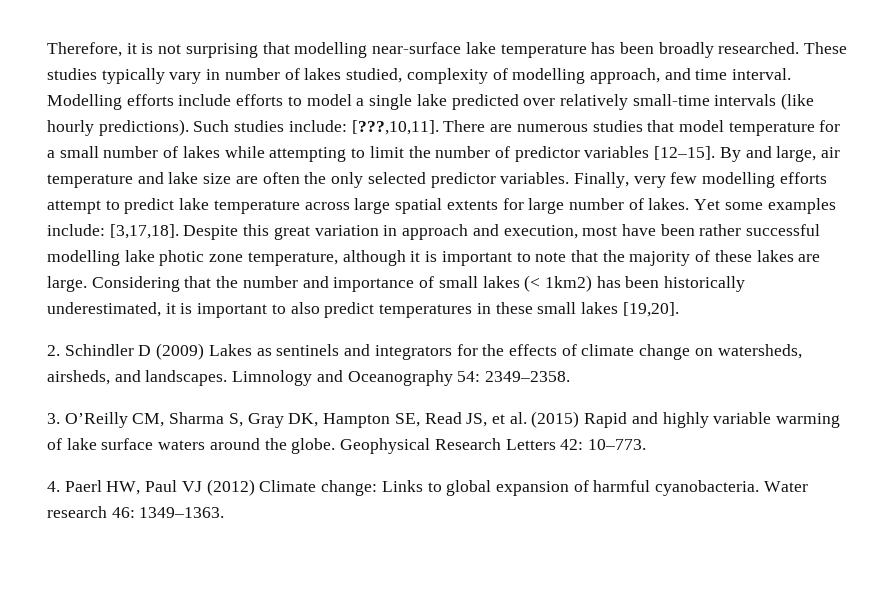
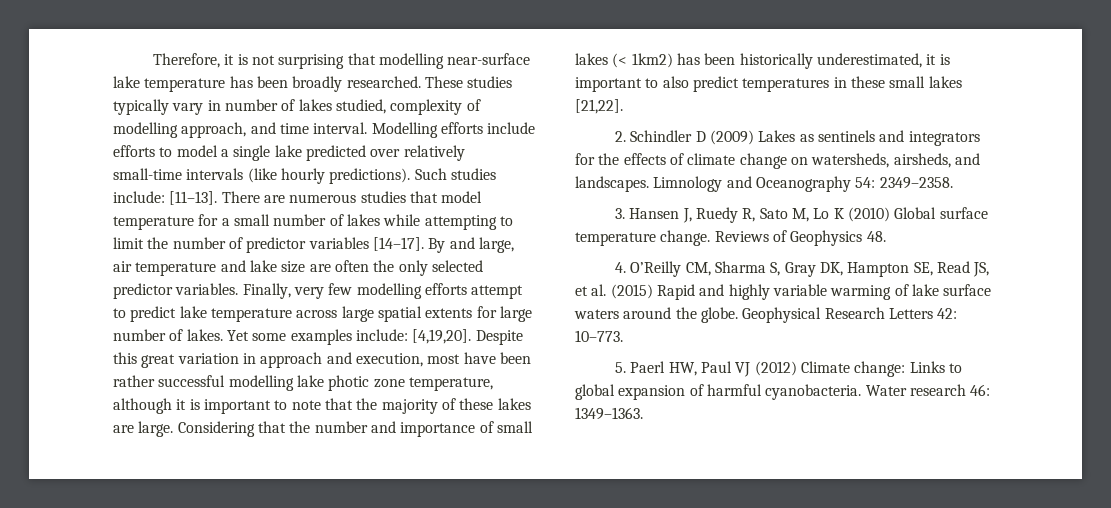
- Such studies include: [???,10,11].
+ Such studies include: [11–13].
- There are numerous studies that model temperature for a small number of lakes while attempting to limit the number of predictor variables [12–15].
+ There are numerous studies that model temperature for a small number of lakes while attempting to limit the number of predictor variables [14–17].
- Yet some examples include: [3,17,18].
+ Yet some examples include: [4,19,20].
- Considering that the number and importance of small lakes (< 1km2) has been historically underestimated, it is important to also predict temperatures in these small lakes [19,20].
+ Considering that the number and importance of small lakes (< 1km2) has been historically underestimated, it is important to also predict temperatures in these small lakes [21,22].
- 3. O’Reilly CM, Sharma S, Gray DK, Hampton SE, Read JS, et al. (2015) Rapid and highly variable warming of lake surface waters around the globe.
+ 3. Hansen J, Ruedy R, Sato M, Lo K (2010) Global surface temperature change. Reviews of Geophysics 48.
+ 4. O’Reilly CM, Sharma S, Gray DK, Hampton SE, Read JS, et al. (2015) Rapid and highly variable warming of lake surface waters around the globe.
- 4. Paerl HW, Paul VJ (2012) Climate change: Links to global expansion of harmful cyanobacteria.
+ 5. Paerl HW, Paul VJ (2012) Climate change: Links to global expansion of harmful cyanobacteria.

